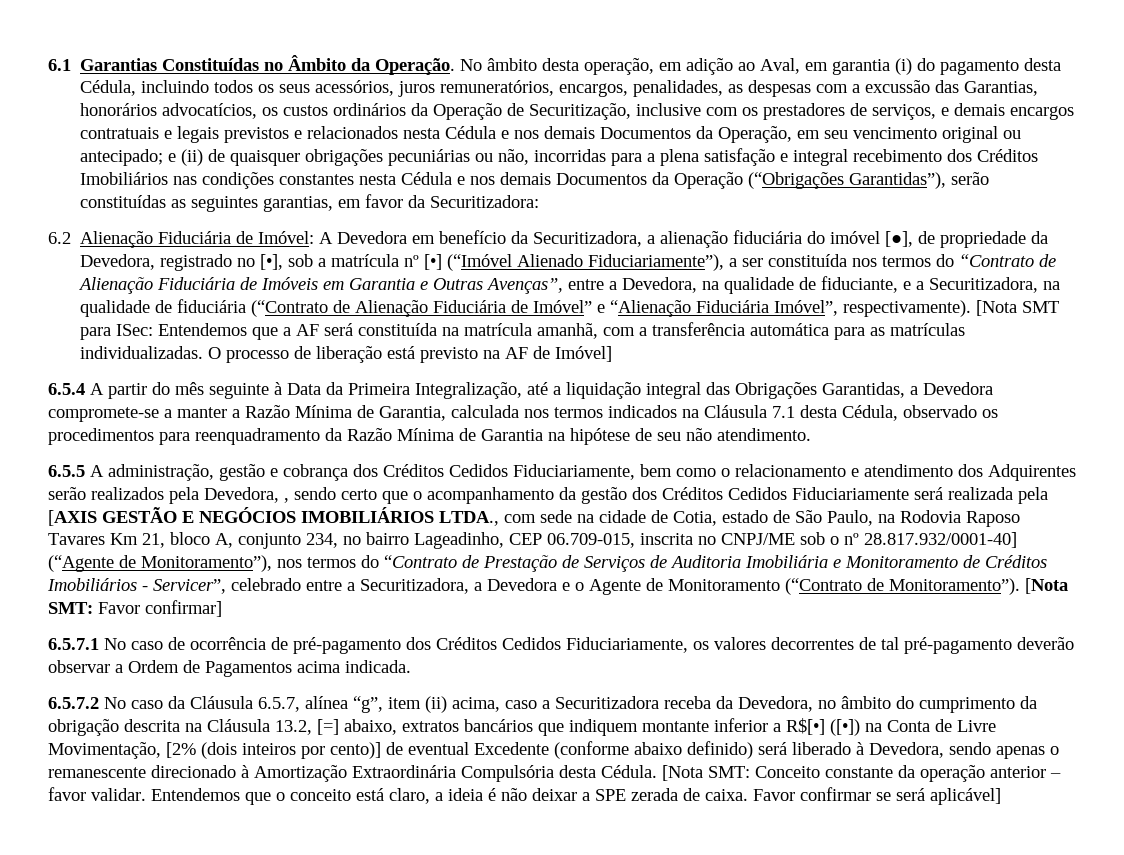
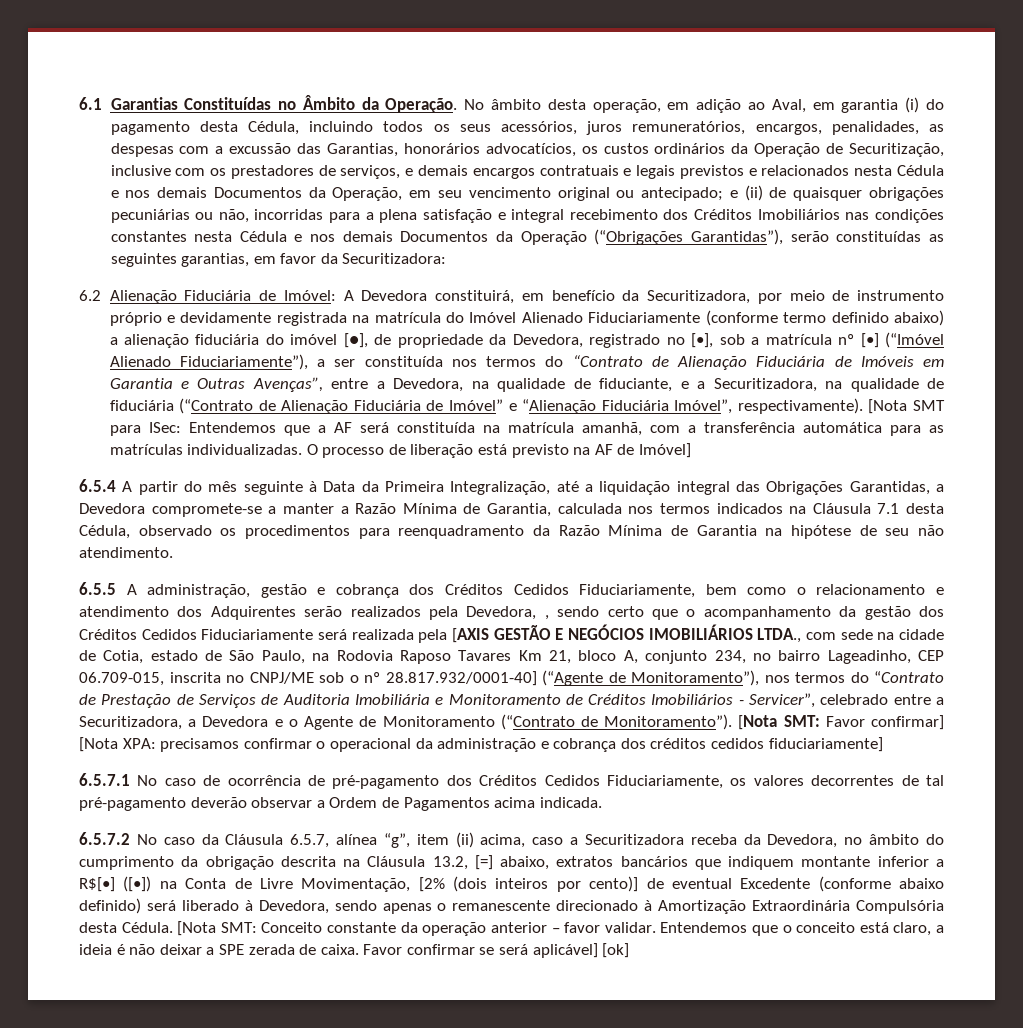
- A Devedora em benefício da Securitizadora, a alienação fiduciária do imóvel [●], de propriedade da Devedora, registrado no [•], sob a matrícula nº [•] (“Imóvel Alienado Fiduciariamente”), a ser constituída nos termos do “Contrato de Alienação Fiduciária de Imóveis em Garantia e Outras Avenças”, entre a Devedora, na qualidade de fiduciante, e a Securitizadora, na qualidade de fiduciária (“Contrato de Alienação Fiduciária de Imóvel” e “Alienação Fiduciária Imóvel”, respectivamente).
+ A Devedora constituirá, em benefício da Securitizadora, por meio de instrumento próprio e devidamente registrada na matrícula do Imóvel Alienado Fiduciariamente (conforme termo definido abaixo) a alienação fiduciária do imóvel [●], de propriedade da Devedora, registrado no [•], sob a matrícula nº [•] (“Imóvel Alienado Fiduciariamente”), a ser constituída nos termos do “Contrato de Alienação Fiduciária de Imóveis em Garantia e Outras Avenças”, entre a Devedora, na qualidade de fiduciante, e a Securitizadora, na qualidade de fiduciária (“Contrato de Alienação Fiduciária de Imóvel” e “Alienação Fiduciária Imóvel”, respectivamente).
- [Nota SMT: Favor confirmar]
+ [Nota SMT: Favor confirmar] [Nota XPA: precisamos confirmar o operacional da administração e cobrança dos créditos cedidos fiduciariamente]
- Favor confirmar se será aplicável]
+ Favor confirmar se será aplicável] [ok]

